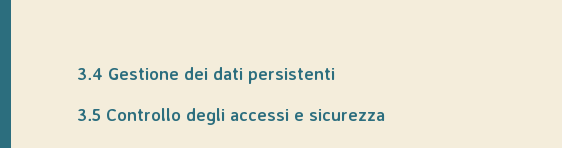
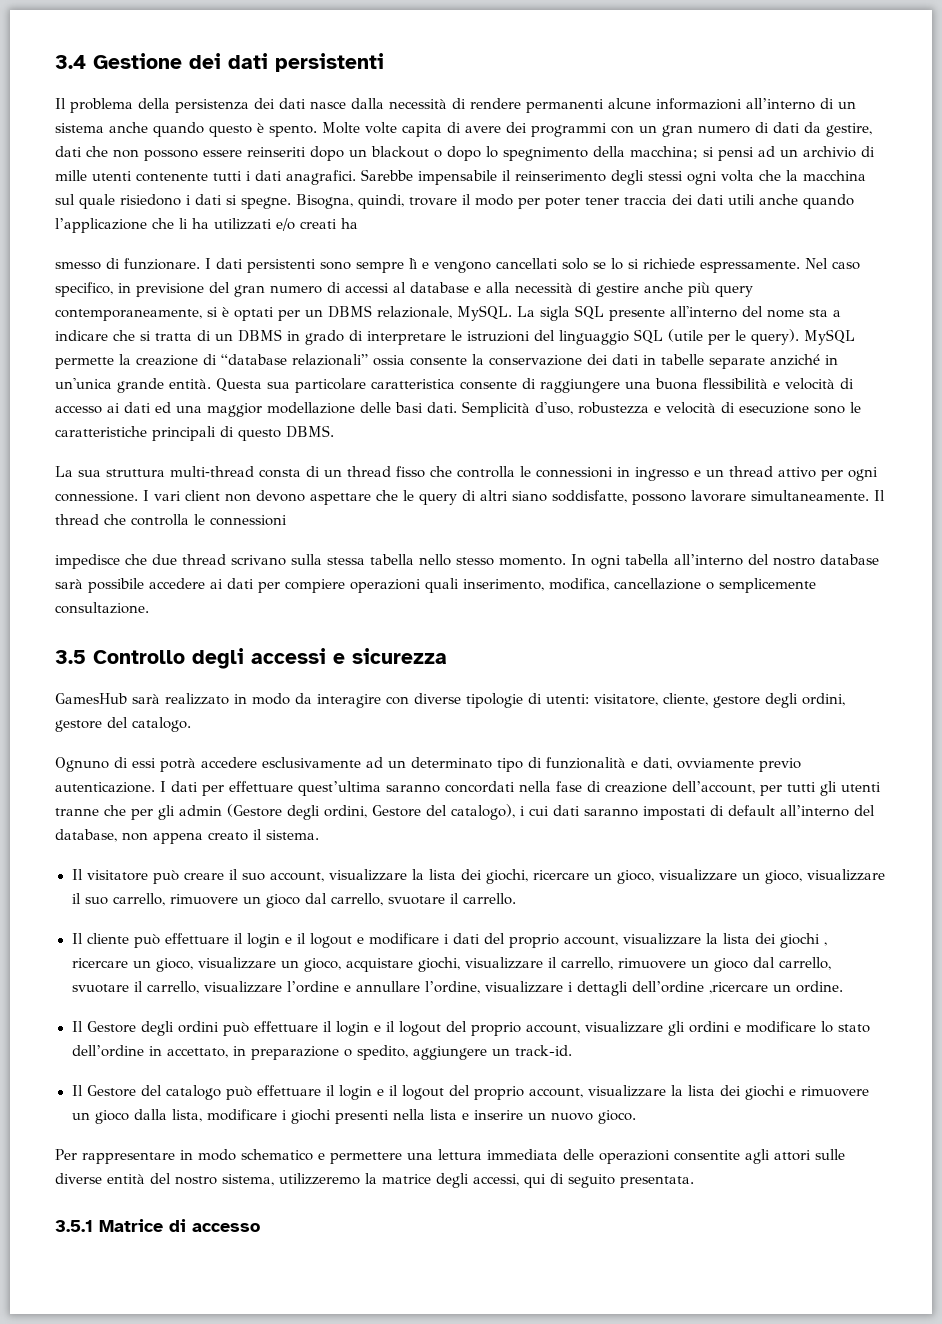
+ Il problema della persistenza dei dati nasce dalla necessità di rendere permanenti alcune informazioni all’interno di un sistema anche quando questo è spento. Molte volte capita di avere dei programmi con un gran numero di dati da gestire, dati che non possono essere reinseriti dopo un blackout o dopo lo spegnimento della macchina; si pensi ad un archivio di mille utenti contenente tutti i dati anagrafici. Sarebbe impensabile il reinserimento degli stessi ogni volta che la macchina sul quale risiedono i dati si spegne. Bisogna, quindi, trovare il modo per poter tener traccia dei dati utili anche quando l’applicazione che li ha utilizzati e/o creati ha
+ smesso di funzionare. I dati persistenti sono sempre lì e vengono cancellati solo se lo si richiede espressamente. Nel caso specifico, in previsione del gran numero di accessi al database e alla necessità di gestire anche più query contemporaneamente, si è optati per un DBMS relazionale, MySQL. La sigla SQL presente all'interno del nome sta a indicare che si tratta di un DBMS in grado di interpretare le istruzioni del linguaggio SQL (utile per le query). MySQL permette la creazione di “database relazionali” ossia consente la conservazione dei dati in tabelle separate anziché in un'unica grande entità. Questa sua particolare caratteristica consente di raggiungere una buona flessibilità e velocità di accesso ai dati ed una maggior modellazione delle basi dati. Semplicità d'uso, robustezza e velocità di esecuzione sono le caratteristiche principali di questo DBMS.
+ La sua struttura multi‐thread consta di un thread fisso che controlla le connessioni in ingresso e un thread attivo per ogni connessione. I vari client non devono aspettare che le query di altri siano soddisfatte, possono lavorare simultaneamente. Il thread che controlla le connessioni
+ impedisce che due thread scrivano sulla stessa tabella nello stesso momento. In ogni tabella all’interno del nostro database sarà possibile accedere ai dati per compiere operazioni quali inserimento, modifica, cancellazione o semplicemente consultazione.
+ GamesHub sarà realizzato in modo da interagire con diverse tipologie di utenti: visitatore, cliente, gestore degli ordini, gestore del catalogo.
+ Ognuno di essi potrà accedere esclusivamente ad un determinato tipo di funzionalità e dati, ovviamente previo autenticazione. I dati per effettuare quest’ultima saranno concordati nella fase di creazione dell’account, per tutti gli utenti tranne che per gli admin (Gestore degli ordini, Gestore del catalogo), i cui dati saranno impostati di default all’interno del database, non appena creato il sistema.
+ Il visitatore può creare il suo account, visualizzare la lista dei giochi, ricercare un gioco, visualizzare un gioco, visualizzare il suo carrello, rimuovere un gioco dal carrello, svuotare il carrello.
+ Il cliente può effettuare il login e il logout e modificare i dati del proprio account, visualizzare la lista dei giochi , ricercare un gioco, visualizzare un gioco, acquistare giochi, visualizzare il carrello, rimuovere un gioco dal carrello, svuotare il carrello, visualizzare l’ordine e annullare l’ordine, visualizzare i dettagli dell’ordine ,ricercare un ordine.
+ Il Gestore degli ordini può effettuare il login e il logout del proprio account, visualizzare gli ordini e modificare lo stato dell’ordine in accettato, in preparazione o spedito, aggiungere un track-id.
+ Il Gestore del catalogo può effettuare il login e il logout del proprio account, visualizzare la lista dei giochi e rimuovere un gioco dalla lista, modificare i giochi presenti nella lista e inserire un nuovo gioco.
+ Per rappresentare in modo schematico e permettere una lettura immediata delle operazioni consentite agli attori sulle diverse entità del nostro sistema, utilizzeremo la matrice degli accessi, qui di seguito presentata.
+ 3.5.1 Matrice di accesso

